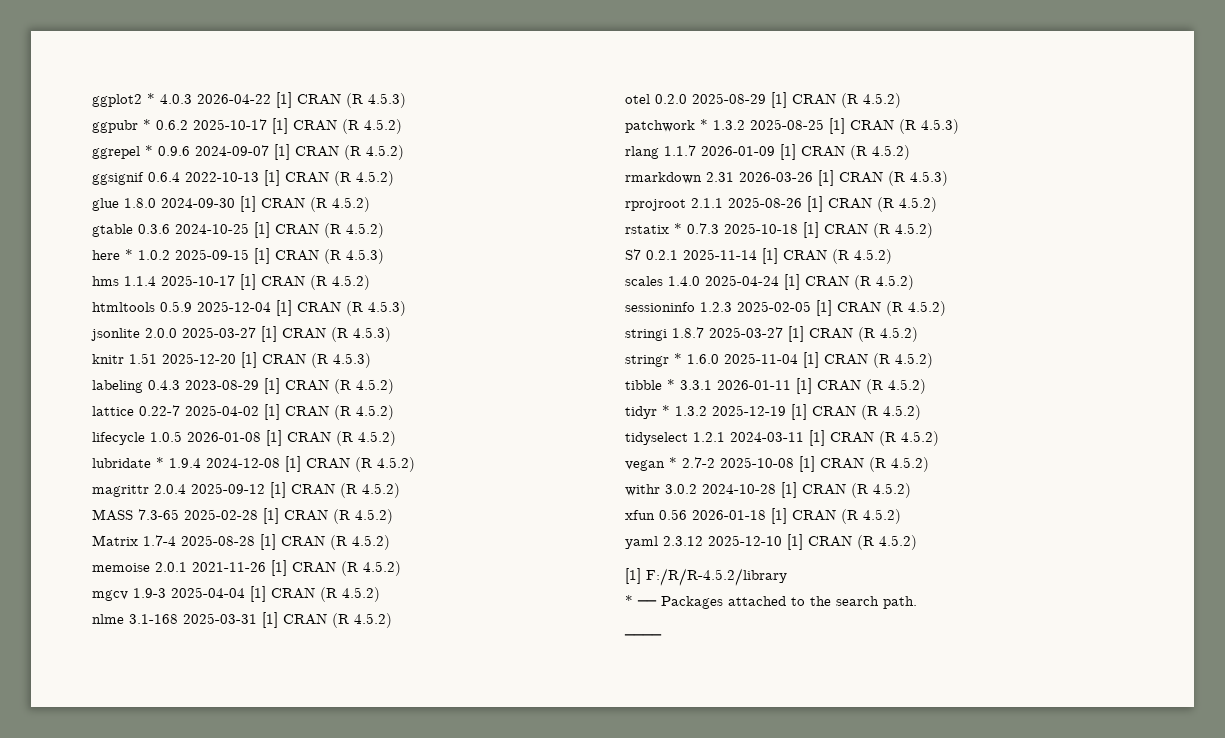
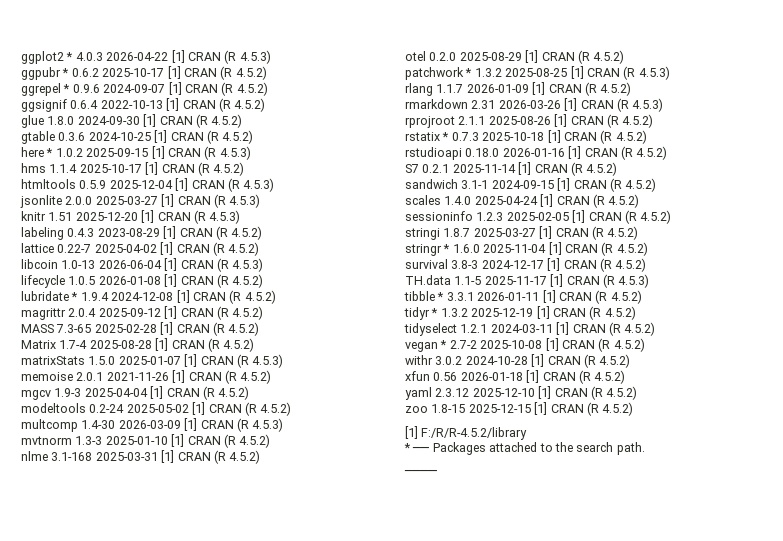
+ libcoin 1.0-13 2026-06-04 [1] CRAN (R 4.5.3)
+ matrixStats 1.5.0 2025-01-07 [1] CRAN (R 4.5.3)
+ modeltools 0.2-24 2025-05-02 [1] CRAN (R 4.5.2)
+ multcomp 1.4-30 2026-03-09 [1] CRAN (R 4.5.3)
+ mvtnorm 1.3-3 2025-01-10 [1] CRAN (R 4.5.2)
+ rstudioapi 0.18.0 2026-01-16 [1] CRAN (R 4.5.2)
+ sandwich 3.1-1 2024-09-15 [1] CRAN (R 4.5.2)
+ survival 3.8-3 2024-12-17 [1] CRAN (R 4.5.2)
+ TH.data 1.1-5 2025-11-17 [1] CRAN (R 4.5.3)
+ zoo 1.8-15 2025-12-15 [1] CRAN (R 4.5.2)

